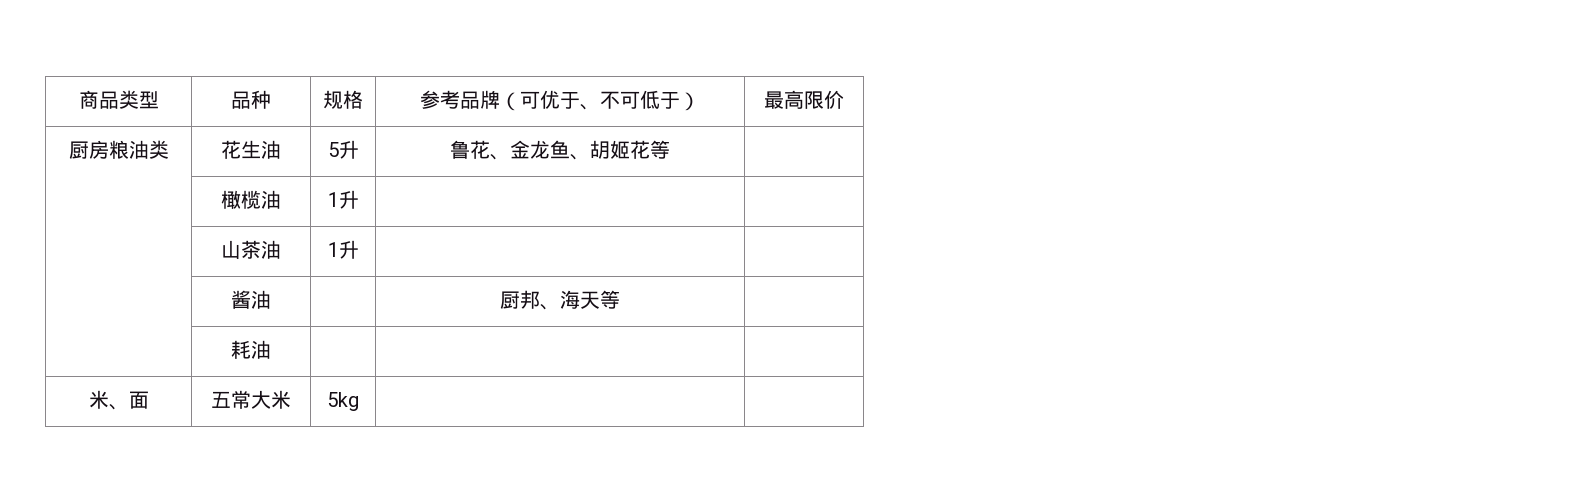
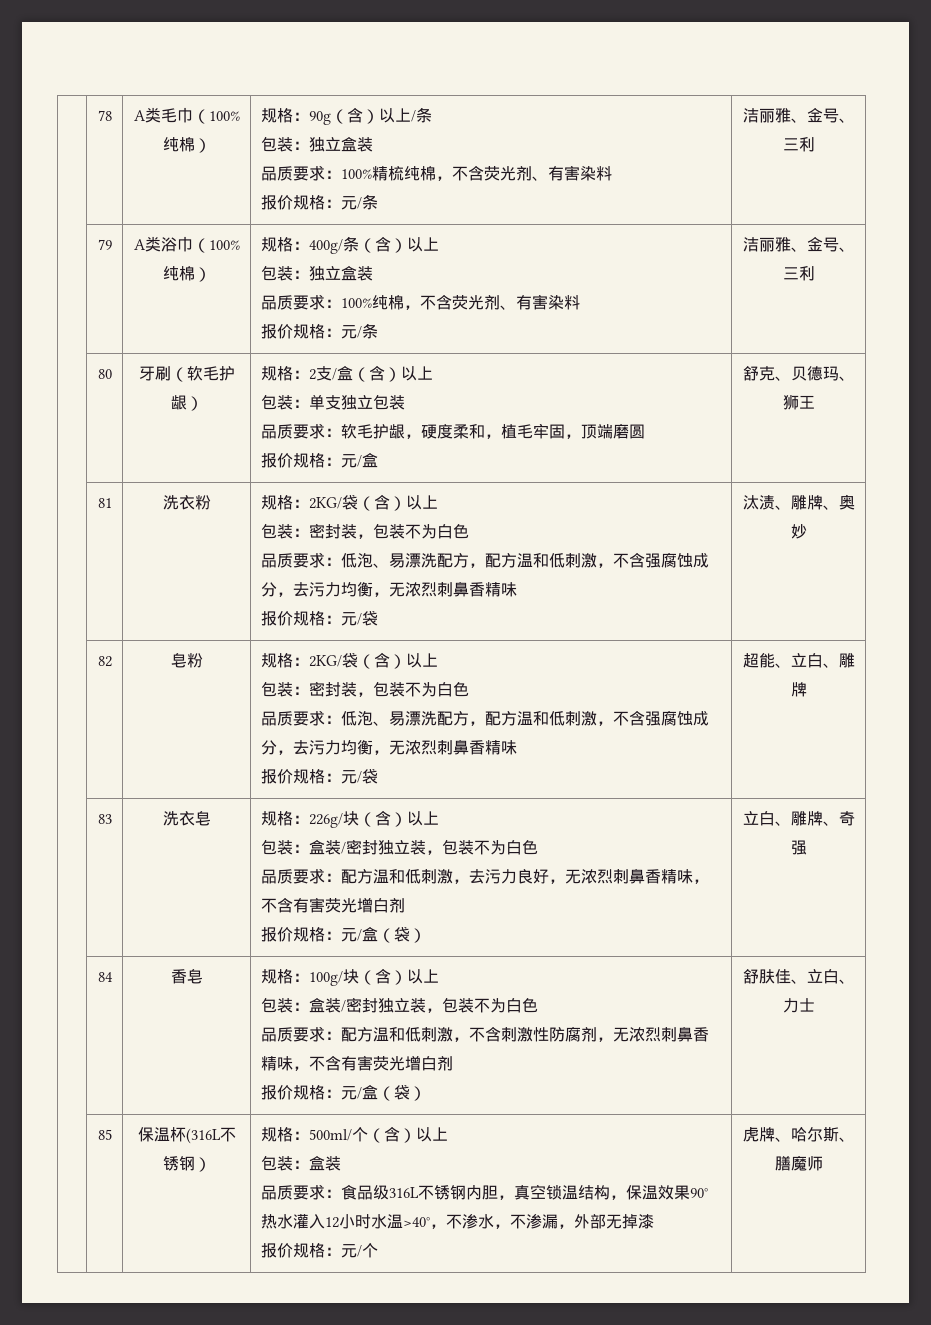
- 商品类型 | 品种 | 规格 | 参考品牌（可优于、不可低于） | 最高限价
- 厨房粮油类 | 花生油 | 5升 | 鲁花、金龙鱼、胡姬花等 |
- | 橄榄油 | 1升 | |
- | 山茶油 | 1升 | |
- | 酱油 | | 厨邦、海天等 |
- | 耗油 | | |
- 米、面 | 五常大米 | 5kg | |
+ | 78 | A类毛巾（100%纯棉） | 规格：90g（含）以上/条
+ 包装：独立盒装
+ 品质要求：100%精梳纯棉，不含荧光剂、有害染料
+ 报价规格：元/条 | 洁丽雅、金号、三利
+ | 79 | A类浴巾（100%纯棉） | 规格：400g/条（含）以上
+ 包装：独立盒装
+ 品质要求：100%纯棉，不含荧光剂、有害染料
+ 报价规格：元/条 | 洁丽雅、金号、三利
+ | 80 | 牙刷（软毛护龈） | 规格：2支/盒（含）以上
+ 包装：单支独立包装
+ 品质要求：软毛护龈，硬度柔和，植毛牢固，顶端磨圆
+ 报价规格：元/盒 | 舒克、贝德玛、狮王
+ | 81 | 洗衣粉 | 规格：2KG/袋（含）以上
+ 包装：密封装，包装不为白色
+ 品质要求：低泡、易漂洗配方，配方温和低刺激，不含强腐蚀成分，去污力均衡，无浓烈刺鼻香精味
+ 报价规格：元/袋 | 汰渍、雕牌、奥妙
+ | 82 | 皂粉 | 规格：2KG/袋（含）以上
+ 包装：密封装，包装不为白色
+ 品质要求：低泡、易漂洗配方，配方温和低刺激，不含强腐蚀成分，去污力均衡，无浓烈刺鼻香精味
+ 报价规格：元/袋 | 超能、立白、雕牌
+ | 83 | 洗衣皂 | 规格：226g/块（含）以上
+ 包装：盒装/密封独立装，包装不为白色
+ 品质要求：配方温和低刺激，去污力良好，无浓烈刺鼻香精味，不含有害荧光增白剂
+ 报价规格：元/盒（袋） | 立白、雕牌、奇强
+ | 84 | 香皂 | 规格：100g/块（含）以上
+ 包装：盒装/密封独立装，包装不为白色
+ 品质要求：配方温和低刺激，不含刺激性防腐剂，无浓烈刺鼻香精味，不含有害荧光增白剂
+ 报价规格：元/盒（袋） | 舒肤佳、立白、力士
+ | 85 | 保温杯(316L不锈钢） | 规格：500ml/个（含）以上
+ 包装：盒装
+ 品质要求：食品级316L不锈钢内胆，真空锁温结构，保温效果90°热水灌入12小时水温>40°，不渗水，不渗漏，外部无掉漆
+ 报价规格：元/个 | 虎牌、哈尔斯、膳魔师

